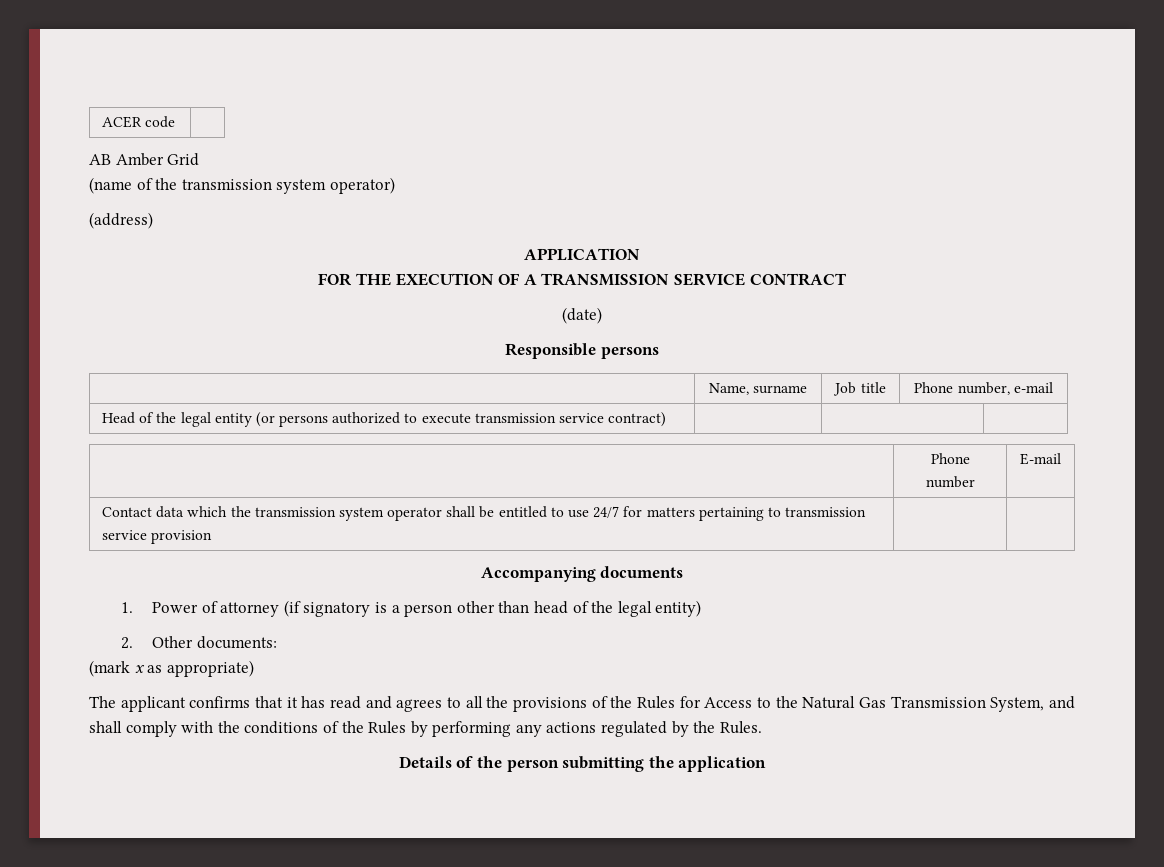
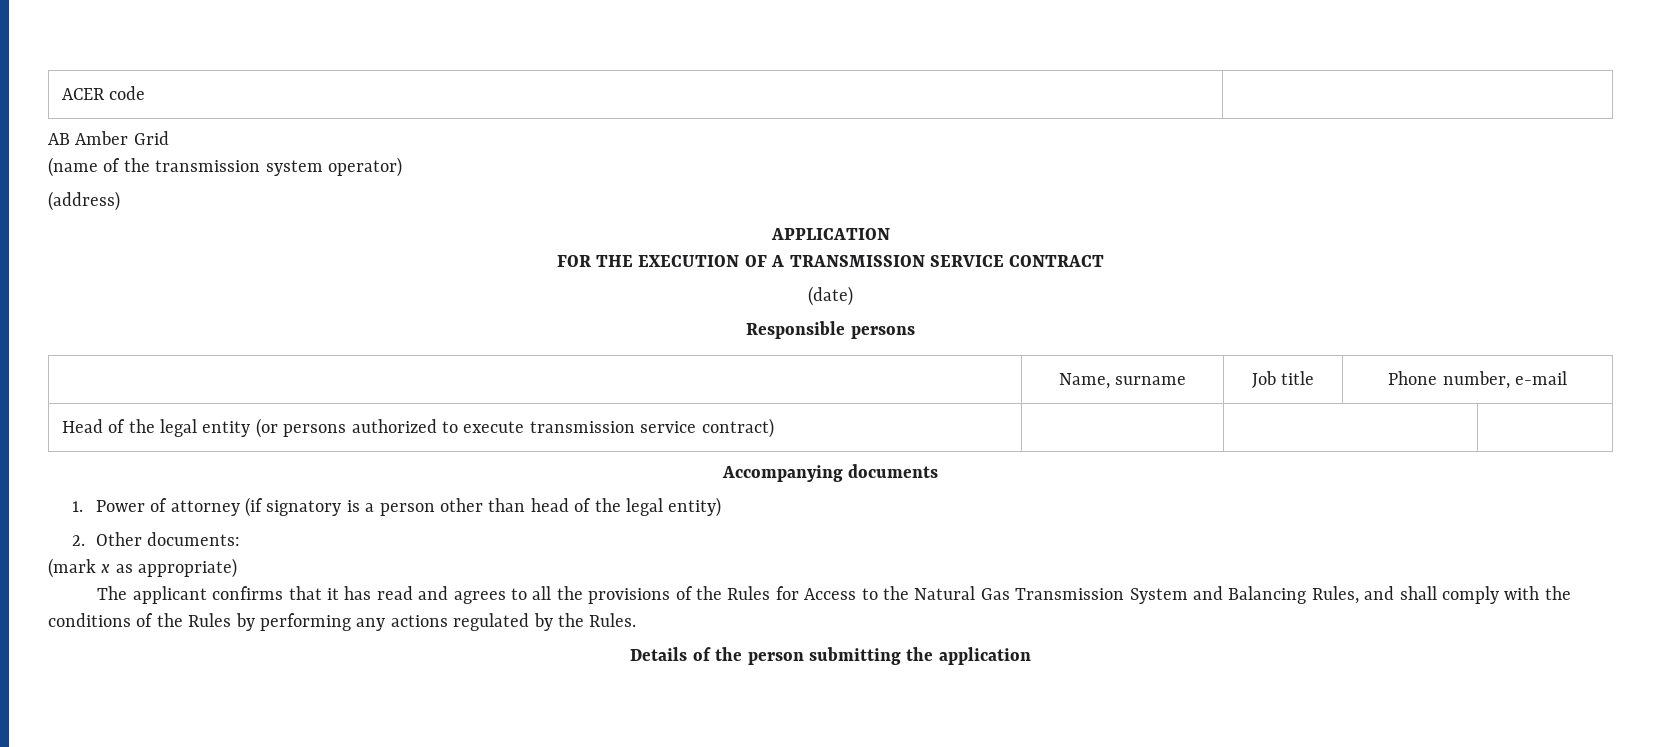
- | Phone number | E-mail
- Contact data which the transmission system operator shall be entitled to use 24/7 for matters pertaining to transmission service provision | |
- The applicant confirms that it has read and agrees to all the provisions of the Rules for Access to the Natural Gas Transmission System, and shall comply with the conditions of the Rules by performing any actions regulated by the Rules.
+ The applicant confirms that it has read and agrees to all the provisions of the Rules for Access to the Natural Gas Transmission System and Balancing Rules, and shall comply with the conditions of the Rules by performing any actions regulated by the Rules.

